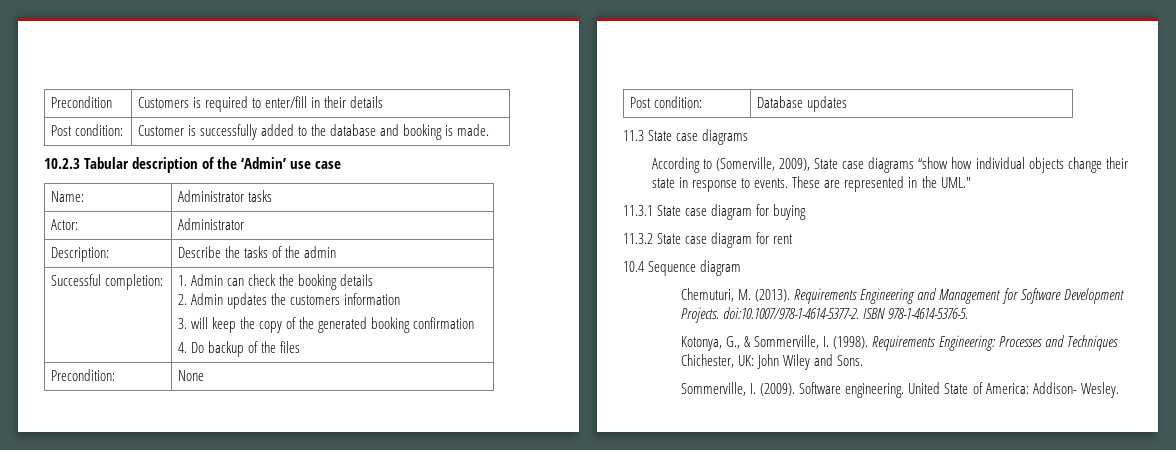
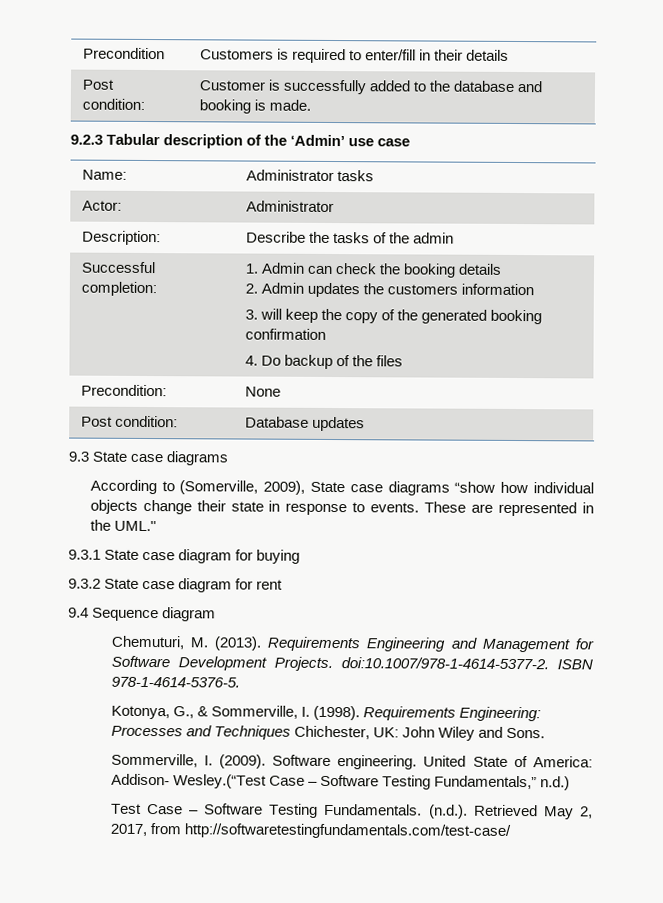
- 10.2.3 Tabular description of the ‘Admin’ use case
+ 9.2.3 Tabular description of the ‘Admin’ use case
- 11.3 State case diagrams
+ 9.3 State case diagrams
- 11.3.1 State case diagram for buying
+ 9.3.1 State case diagram for buying
- 11.3.2 State case diagram for rent
+ 9.3.2 State case diagram for rent
- 10.4 Sequence diagram
+ 9.4 Sequence diagram
- United State of America: Addison- Wesley.
+ United State of America: Addison- Wesley.(“Test Case – Software Testing Fundamentals,” n.d.)
+ Test Case – Software Testing Fundamentals. (n.d.). Retrieved May 2, 2017, from http://softwaretestingfundamentals.com/test-case/

